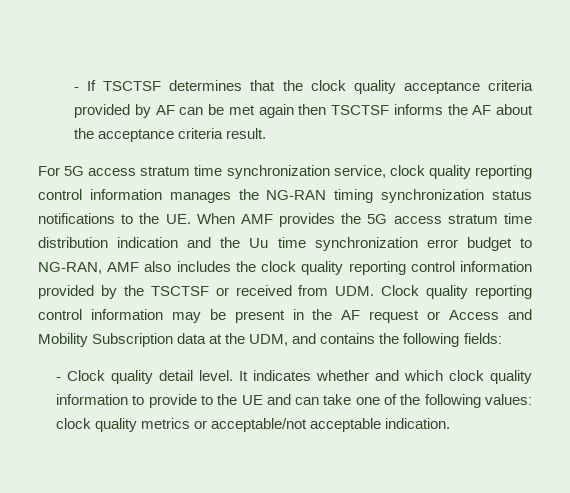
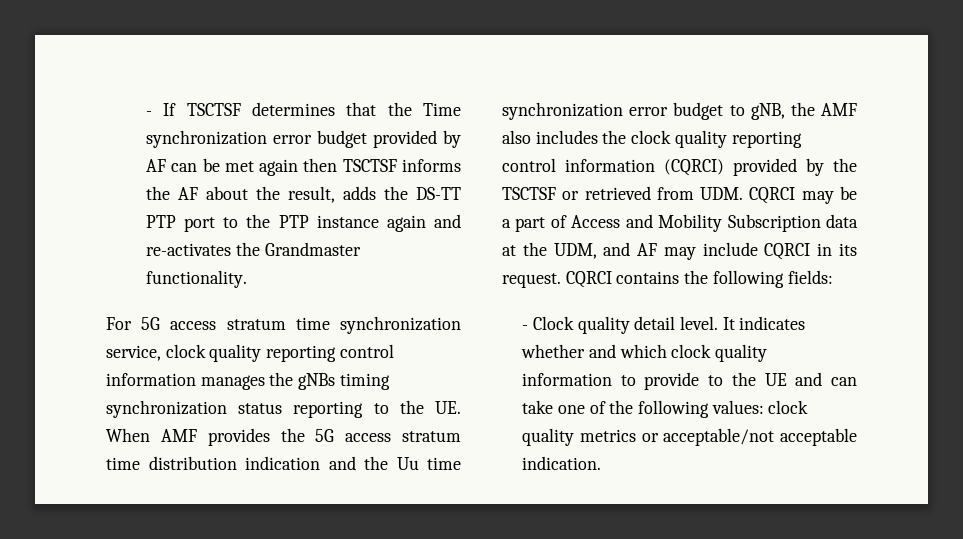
- - If TSCTSF determines that the clock quality acceptance criteria provided by AF can be met again then TSCTSF informs the AF about the acceptance criteria result.
+ - If TSCTSF determines that the Time synchronization error budget provided by AF can be met again then TSCTSF informs the AF about the result, adds the DS-TT PTP port to the PTP instance again and re-activates the Grandmaster functionality.
- For 5G access stratum time synchronization service, clock quality reporting control information manages the NG-RAN timing synchronization status notifications to the UE. When AMF provides the 5G access stratum time distribution indication and the Uu time synchronization error budget to NG-RAN, AMF also includes the clock quality reporting control information provided by the TSCTSF or received from UDM. Clock quality reporting control information may be present in the AF request or Access and Mobility Subscription data at the UDM, and contains the following fields:
+ For 5G access stratum time synchronization service, clock quality reporting control information manages the gNBs timing synchronization status reporting to the UE. When AMF provides the 5G access stratum time distribution indication and the Uu time synchronization error budget to gNB, the AMF also includes the clock quality reporting control information (CQRCI) provided by the TSCTSF or retrieved from UDM. CQRCI may be a part of Access and Mobility Subscription data at the UDM, and AF may include CQRCI in its request. CQRCI contains the following fields:

